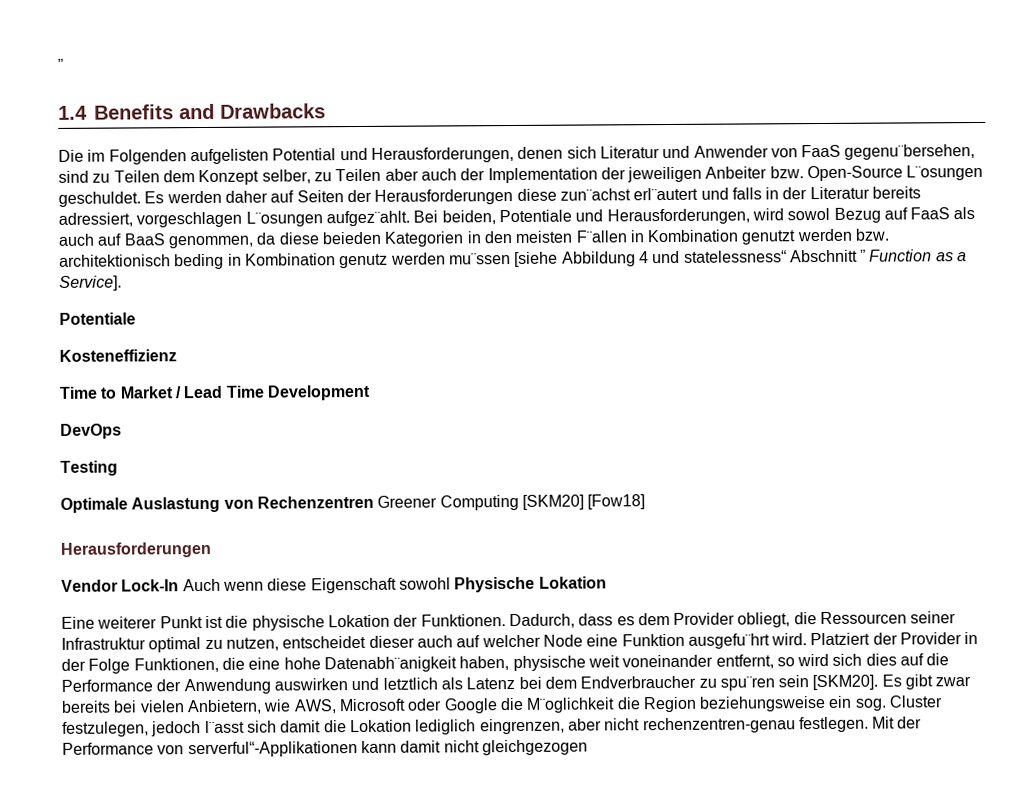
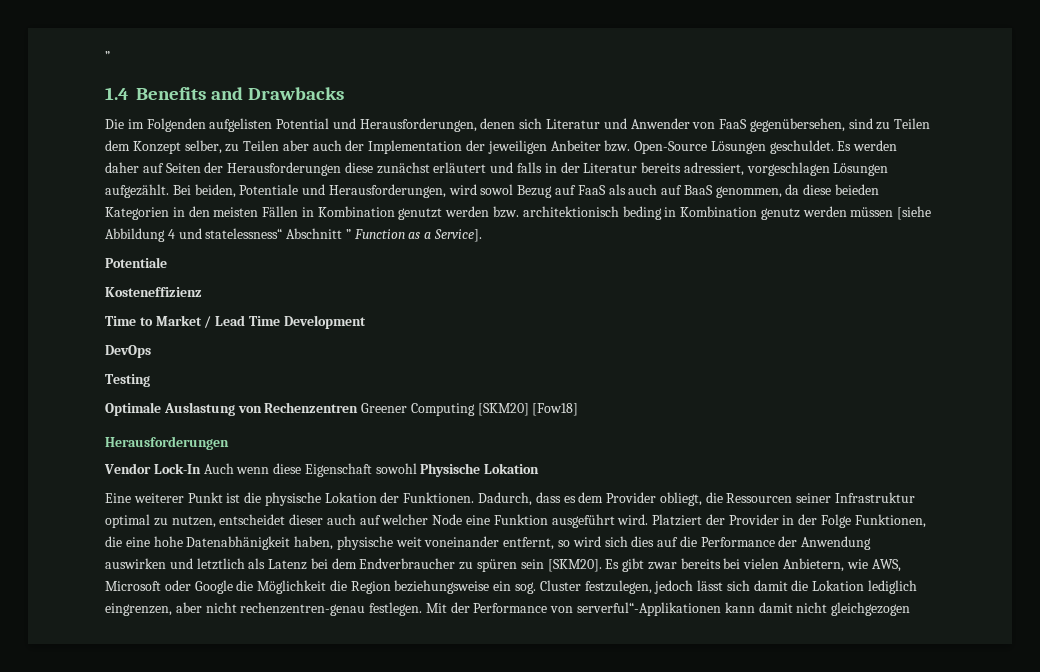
- Die im Folgenden aufgelisten Potential und Herausforderungen, denen sich Literatur und Anwender von FaaS gegenu¨bersehen, sind zu Teilen dem Konzept selber, zu Teilen aber auch der Implementation der jeweiligen Anbeiter bzw. Open-Source L¨osungen geschuldet.
+ Die im Folgenden aufgelisten Potential und Herausforderungen, denen sich Literatur und Anwender von FaaS gegenübersehen, sind zu Teilen dem Konzept selber, zu Teilen aber auch der Implementation der jeweiligen Anbeiter bzw. Open-Source Lösungen geschuldet.
- Es werden daher auf Seiten der Herausforderungen diese zun¨achst erl¨autert und falls in der Literatur bereits adressiert, vorgeschlagen L¨osungen aufgez¨ahlt.
+ Es werden daher auf Seiten der Herausforderungen diese zunächst erläutert und falls in der Literatur bereits adressiert, vorgeschlagen Lösungen aufgezählt.
- Bei beiden, Potentiale und Herausforderungen, wird sowol Bezug auf FaaS als auch auf BaaS genommen, da diese beieden Kategorien in den meisten F¨allen in Kombination genutzt werden bzw. architektionisch beding in Kombination genutz werden mu¨ssen [siehe Abbildung 4 und statelessness“ Abschnitt ” Function as a Service].
+ Bei beiden, Potentiale und Herausforderungen, wird sowol Bezug auf FaaS als auch auf BaaS genommen, da diese beieden Kategorien in den meisten Fällen in Kombination genutzt werden bzw. architektionisch beding in Kombination genutz werden müssen [siehe Abbildung 4 und statelessness“ Abschnitt ” Function as a Service].
- Dadurch, dass es dem Provider obliegt, die Ressourcen seiner Infrastruktur optimal zu nutzen, entscheidet dieser auch auf welcher Node eine Funktion ausgefu¨hrt wird.
+ Dadurch, dass es dem Provider obliegt, die Ressourcen seiner Infrastruktur optimal zu nutzen, entscheidet dieser auch auf welcher Node eine Funktion ausgeführt wird.
- Platziert der Provider in der Folge Funktionen, die eine hohe Datenabh¨anigkeit haben, physische weit voneinander entfernt, so wird sich dies auf die Performance der Anwendung auswirken und letztlich als Latenz bei dem Endverbraucher zu spu¨ren sein [SKM20].
+ Platziert der Provider in der Folge Funktionen, die eine hohe Datenabhänigkeit haben, physische weit voneinander entfernt, so wird sich dies auf die Performance der Anwendung auswirken und letztlich als Latenz bei dem Endverbraucher zu spüren sein [SKM20].
- Es gibt zwar bereits bei vielen Anbietern, wie AWS, Microsoft oder Google die M¨oglichkeit die Region beziehungsweise ein sog. Cluster festzulegen, jedoch l¨asst sich damit die Lokation lediglich eingrenzen, aber nicht rechenzentren-genau festlegen.
+ Es gibt zwar bereits bei vielen Anbietern, wie AWS, Microsoft oder Google die Möglichkeit die Region beziehungsweise ein sog. Cluster festzulegen, jedoch lässt sich damit die Lokation lediglich eingrenzen, aber nicht rechenzentren-genau festlegen.

